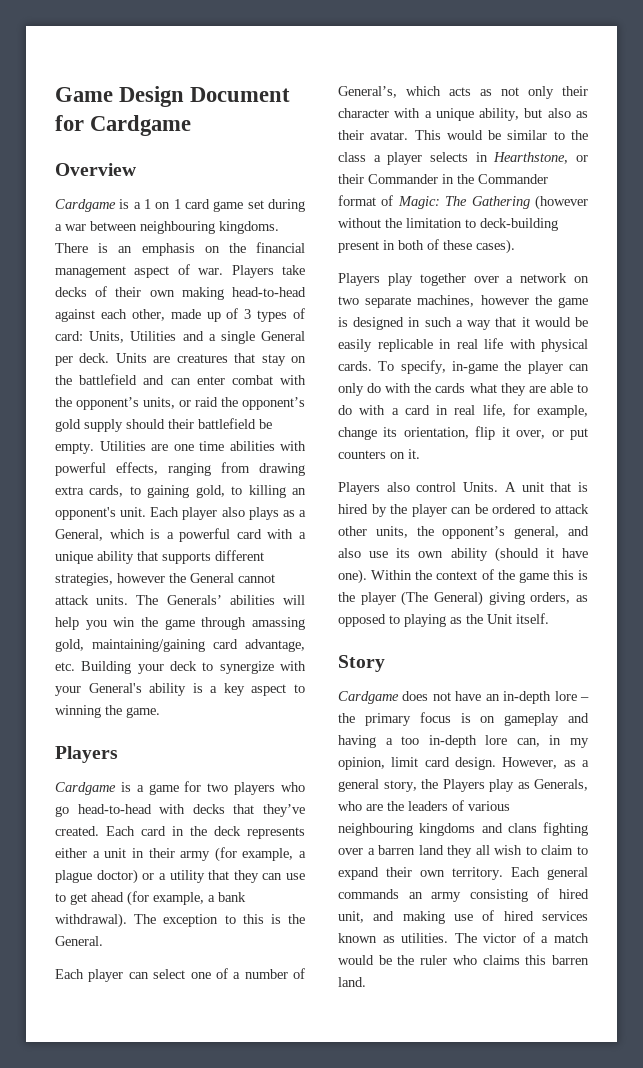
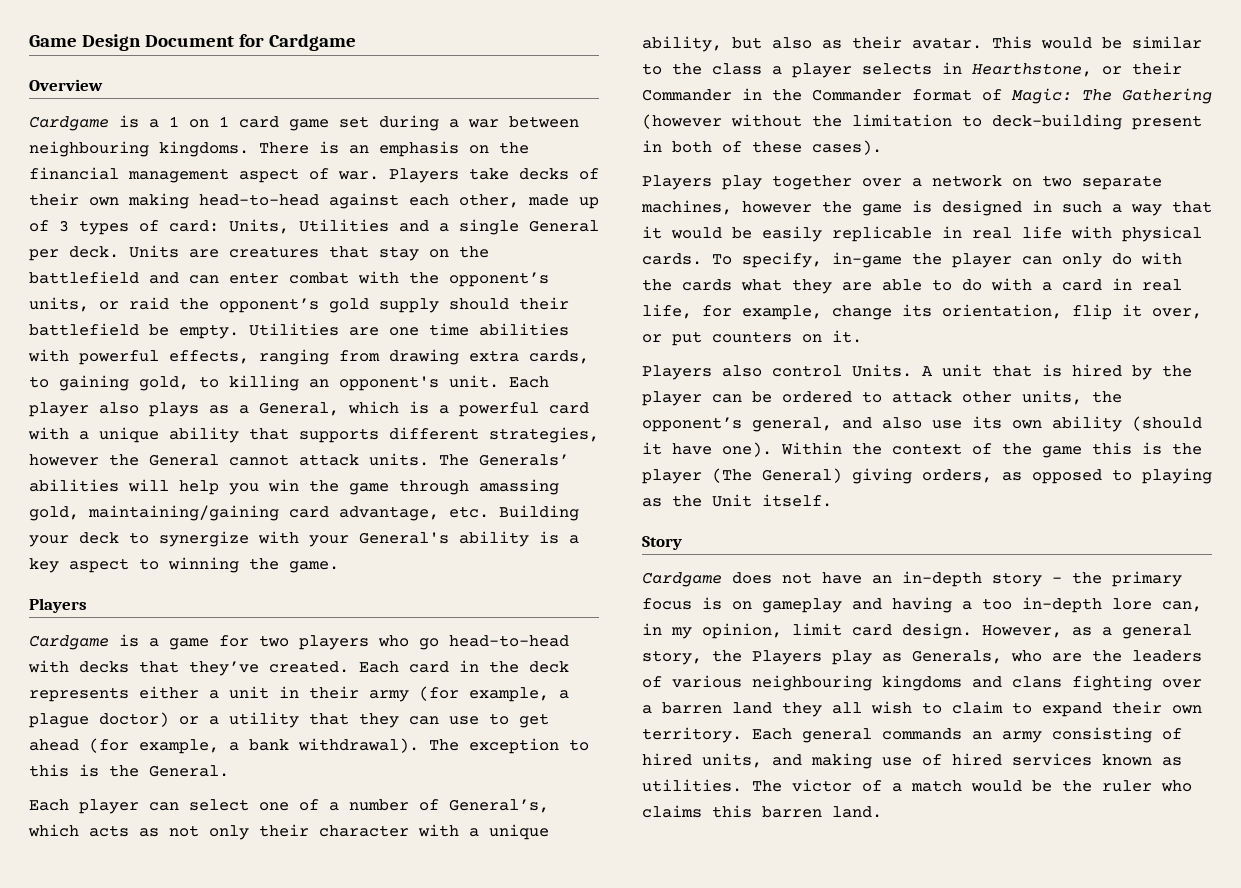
- Cardgame does not have an in-depth lore – the primary focus is on gameplay and having a too in-depth lore can, in my opinion, limit card design.
+ Cardgame does not have an in-depth story – the primary focus is on gameplay and having a too in-depth lore can, in my opinion, limit card design.
- Each general commands an army consisting of hired unit, and making use of hired services known as utilities.
+ Each general commands an army consisting of hired units, and making use of hired services known as utilities.

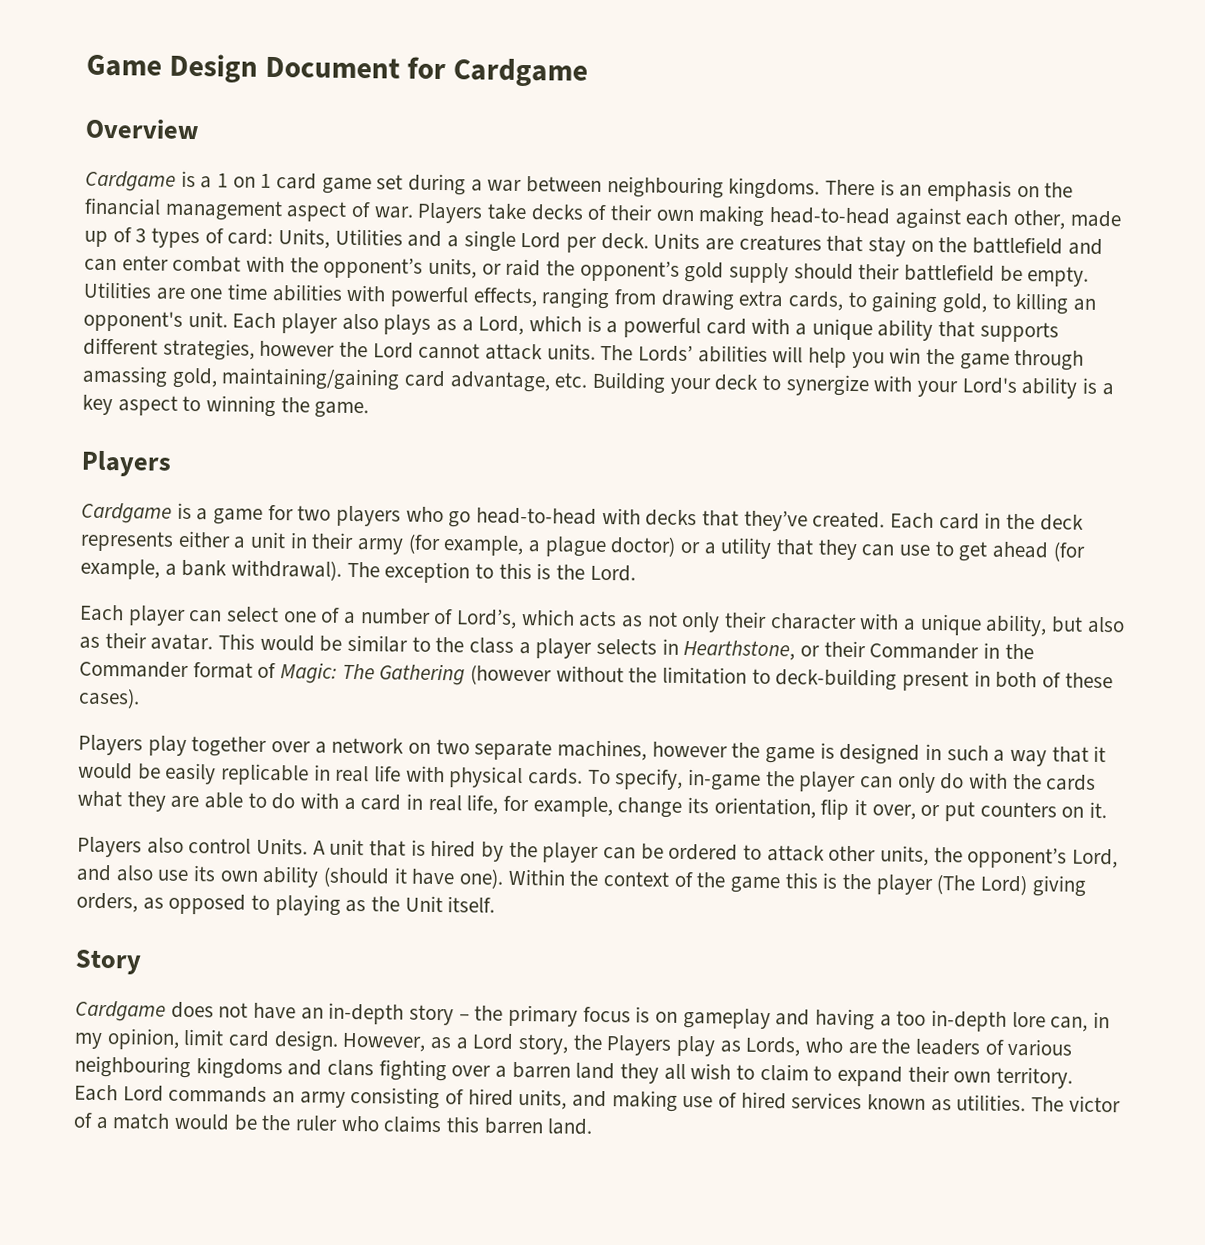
- Players take decks of their own making head-to-head against each other, made up of 3 types of card: Units, Utilities and a single General per deck.
+ Players take decks of their own making head-to-head against each other, made up of 3 types of card: Units, Utilities and a single Lord per deck.
- Each player also plays as a General, which is a powerful card with a unique ability that supports different strategies, however the General cannot attack units.
+ Each player also plays as a Lord, which is a powerful card with a unique ability that supports different strategies, however the Lord cannot attack units.
- The Generals’ abilities will help you win the game through amassing gold, maintaining/gaining card advantage, etc. Building your deck to synergize with your General's ability is a key aspect to winning the game.
+ The Lords’ abilities will help you win the game through amassing gold, maintaining/gaining card advantage, etc. Building your deck to synergize with your Lord's ability is a key aspect to winning the game.
- The exception to this is the General.
+ The exception to this is the Lord.
- Each player can select one of a number of General’s, which acts as not only their character with a unique ability, but also as their avatar.
+ Each player can select one of a number of Lord’s, which acts as not only their character with a unique ability, but also as their avatar.
- A unit that is hired by the player can be ordered to attack other units, the opponent’s general, and also use its own ability (should it have one).
+ A unit that is hired by the player can be ordered to attack other units, the opponent’s Lord, and also use its own ability (should it have one).
- Within the context of the game this is the player (The General) giving orders, as opposed to playing as the Unit itself.
+ Within the context of the game this is the player (The Lord) giving orders, as opposed to playing as the Unit itself.
- However, as a general story, the Players play as Generals, who are the leaders of various neighbouring kingdoms and clans fighting over a barren land they all wish to claim to expand their own territory.
+ However, as a Lord story, the Players play as Lords, who are the leaders of various neighbouring kingdoms and clans fighting over a barren land they all wish to claim to expand their own territory.
- Each general commands an army consisting of hired units, and making use of hired services known as utilities.
+ Each Lord commands an army consisting of hired units, and making use of hired services known as utilities.

